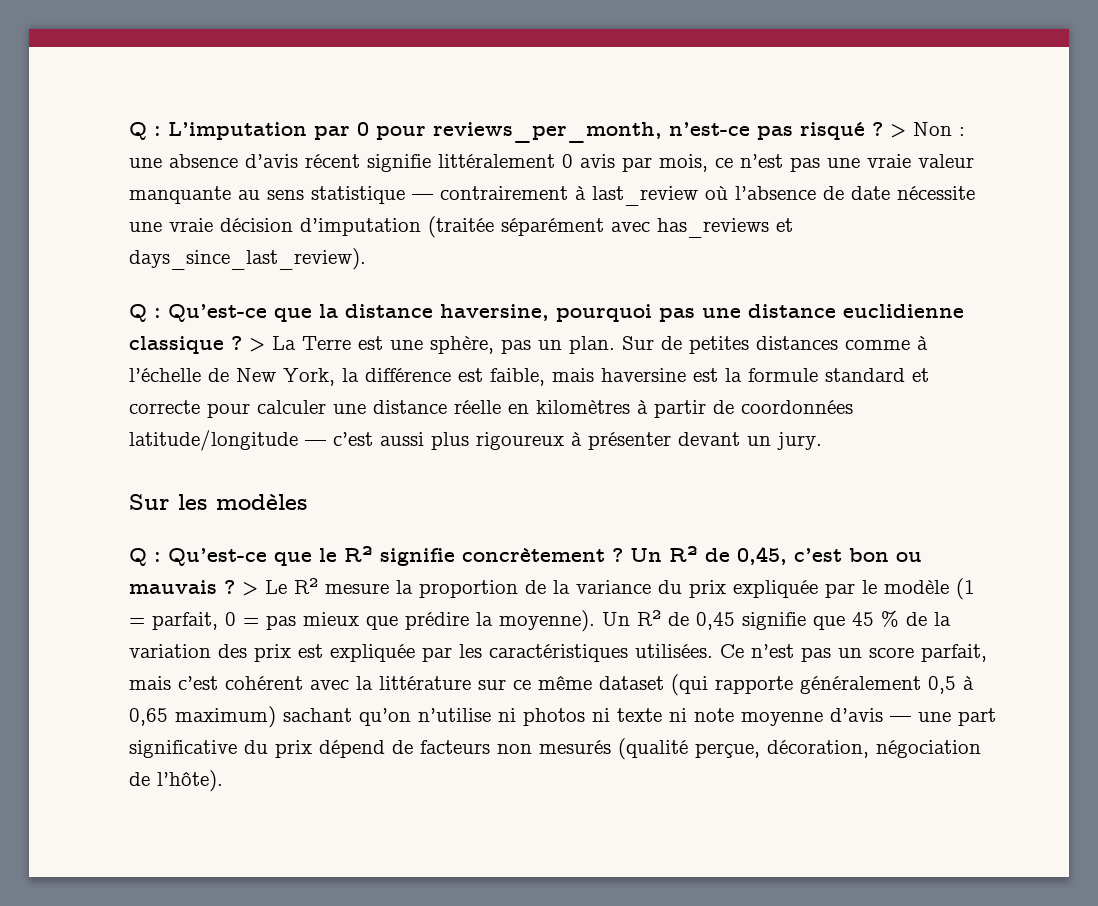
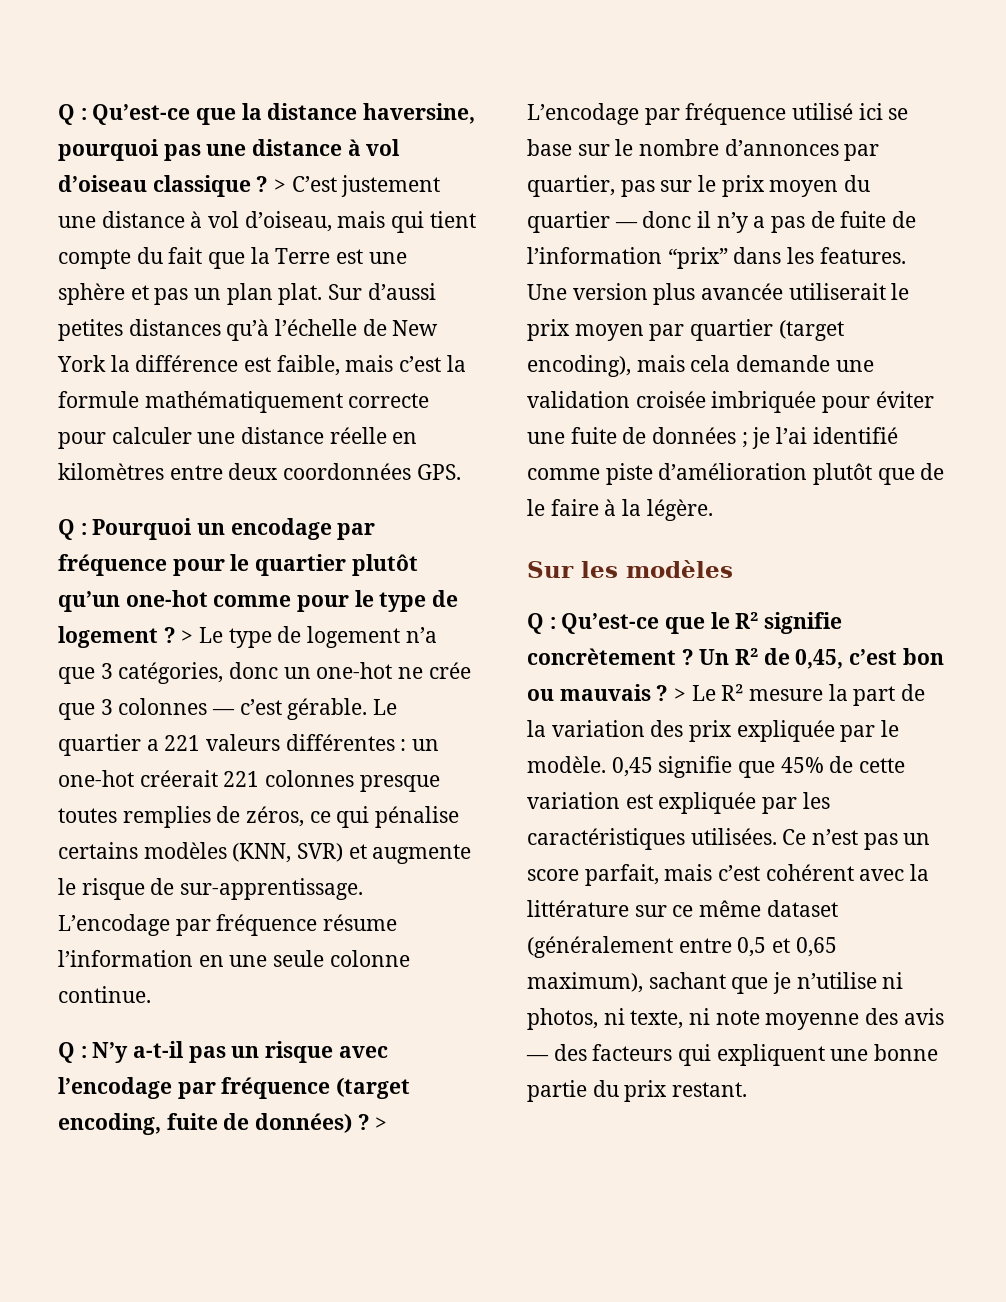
- Q : L’imputation par 0 pour reviews_per_month, n’est-ce pas risqué ? > Non : une absence d’avis récent signifie littéralement 0 avis par mois, ce n’est pas une vraie valeur manquante au sens statistique — contrairement à last_review où l’absence de date nécessite une vraie décision d’imputation (traitée séparément avec has_reviews et days_since_last_review).
- Q : Qu’est-ce que la distance haversine, pourquoi pas une distance euclidienne classique ? > La Terre est une sphère, pas un plan. Sur de petites distances comme à l’échelle de New York, la différence est faible, mais haversine est la formule standard et correcte pour calculer une distance réelle en kilomètres à partir de coordonnées latitude/longitude — c’est aussi plus rigoureux à présenter devant un jury.
+ Q : Qu’est-ce que la distance haversine, pourquoi pas une distance à vol d’oiseau classique ? > C’est justement une distance à vol d’oiseau, mais qui tient compte du fait que la Terre est une sphère et pas un plan plat. Sur d’aussi petites distances qu’à l’échelle de New York la différence est faible, mais c’est la formule mathématiquement correcte pour calculer une distance réelle en kilomètres entre deux coordonnées GPS.
+ Q : Pourquoi un encodage par fréquence pour le quartier plutôt qu’un one-hot comme pour le type de logement ? > Le type de logement n’a que 3 catégories, donc un one-hot ne crée que 3 colonnes — c’est gérable. Le quartier a 221 valeurs différentes : un one-hot créerait 221 colonnes presque toutes remplies de zéros, ce qui pénalise certains modèles (KNN, SVR) et augmente le risque de sur-apprentissage. L’encodage par fréquence résume l’information en une seule colonne continue.
+ Q : N’y a-t-il pas un risque avec l’encodage par fréquence (target encoding, fuite de données) ? > L’encodage par fréquence utilisé ici se base sur le nombre d’annonces par quartier, pas sur le prix moyen du quartier — donc il n’y a pas de fuite de l’information “prix” dans les features. Une version plus avancée utiliserait le prix moyen par quartier (target encoding), mais cela demande une validation croisée imbriquée pour éviter une fuite de données ; je l’ai identifié comme piste d’amélioration plutôt que de le faire à la légère.
- > Le R² mesure la proportion de la variance du prix expliquée par le modèle (1 = parfait, 0 = pas mieux que prédire la moyenne). Un R² de 0,45 signifie que 45 % de la variation des prix est expliquée par les caractéristiques utilisées.
+ > Le R² mesure la part de la variation des prix expliquée par le modèle. 0,45 signifie que 45% de cette variation est expliquée par les caractéristiques utilisées.
- Ce n’est pas un score parfait, mais c’est cohérent avec la littérature sur ce même dataset (qui rapporte généralement 0,5 à 0,65 maximum) sachant qu’on n’utilise ni photos ni texte ni note moyenne d’avis — une part significative du prix dépend de facteurs non mesurés (qualité perçue, décoration, négociation de l’hôte).
+ Ce n’est pas un score parfait, mais c’est cohérent avec la littérature sur ce même dataset (généralement entre 0,5 et 0,65 maximum), sachant que je n’utilise ni photos, ni texte, ni note moyenne des avis — des facteurs qui expliquent une bonne partie du prix restant.

